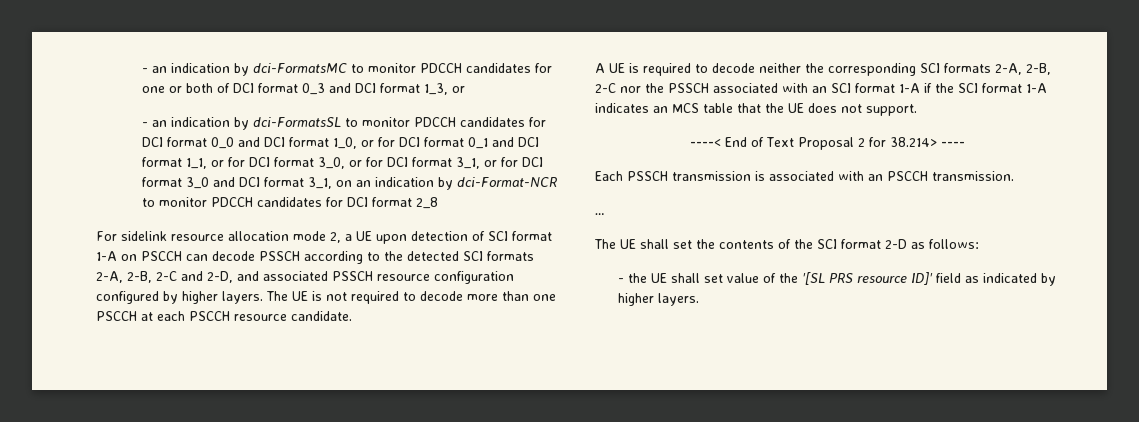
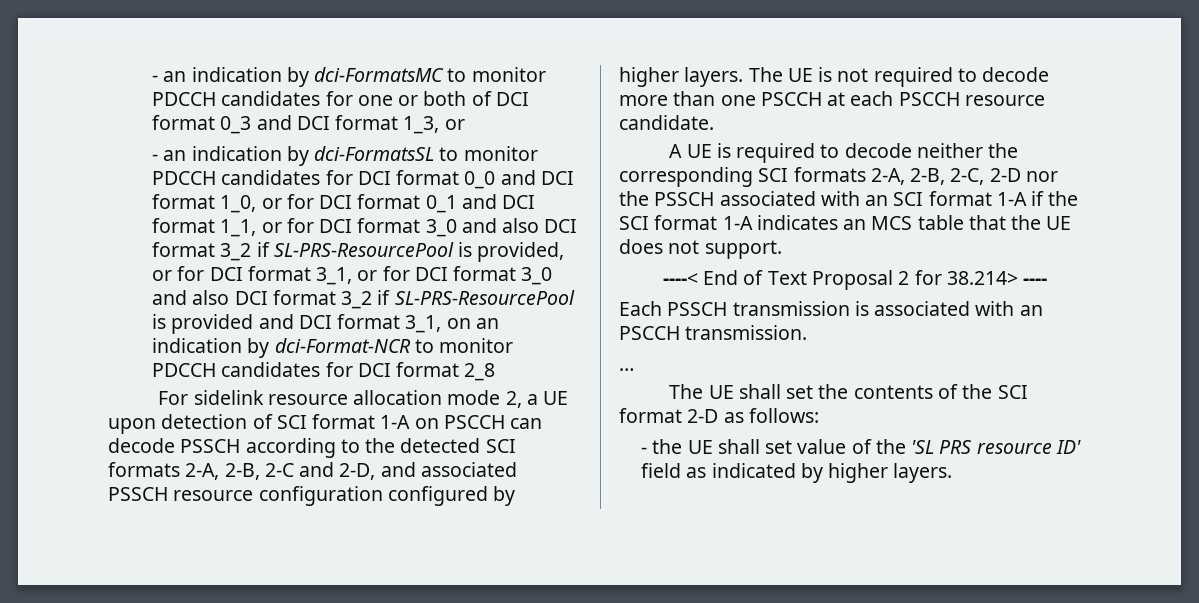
- - an indication by dci-FormatsSL to monitor PDCCH candidates for DCI format 0_0 and DCI format 1_0, or for DCI format 0_1 and DCI format 1_1, or for DCI format 3_0, or for DCI format 3_1, or for DCI format 3_0 and DCI format 3_1, on an indication by dci-Format-NCR to monitor PDCCH candidates for DCI format 2_8
+ - an indication by dci-FormatsSL to monitor PDCCH candidates for DCI format 0_0 and DCI format 1_0, or for DCI format 0_1 and DCI format 1_1, or for DCI format 3_0 and also DCI format 3_2 if SL-PRS-ResourcePool is provided, or for DCI format 3_1, or for DCI format 3_0 and also DCI format 3_2 if SL-PRS-ResourcePool is provided and DCI format 3_1, on an indication by dci-Format-NCR to monitor PDCCH candidates for DCI format 2_8
- A UE is required to decode neither the corresponding SCI formats 2-A, 2-B, 2-C nor the PSSCH associated with an SCI format 1-A if the SCI format 1-A indicates an MCS table that the UE does not support.
+ A UE is required to decode neither the corresponding SCI formats 2-A, 2-B, 2-C, 2-D nor the PSSCH associated with an SCI format 1-A if the SCI format 1-A indicates an MCS table that the UE does not support.
- - the UE shall set value of the '[SL PRS resource ID]' field as indicated by higher layers.
+ - the UE shall set value of the 'SL PRS resource ID' field as indicated by higher layers.

